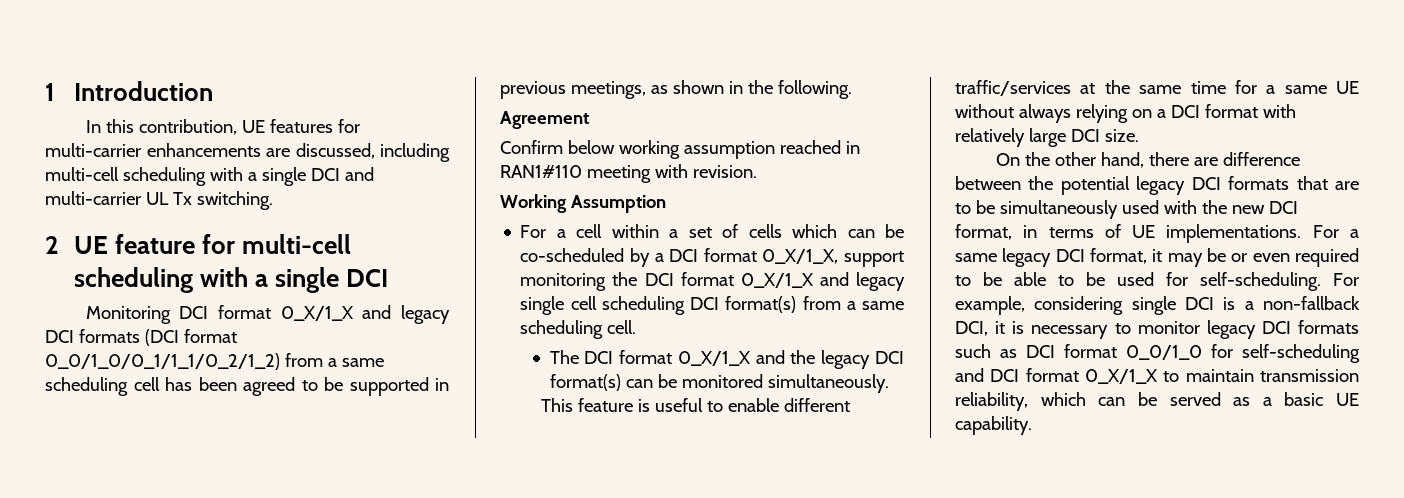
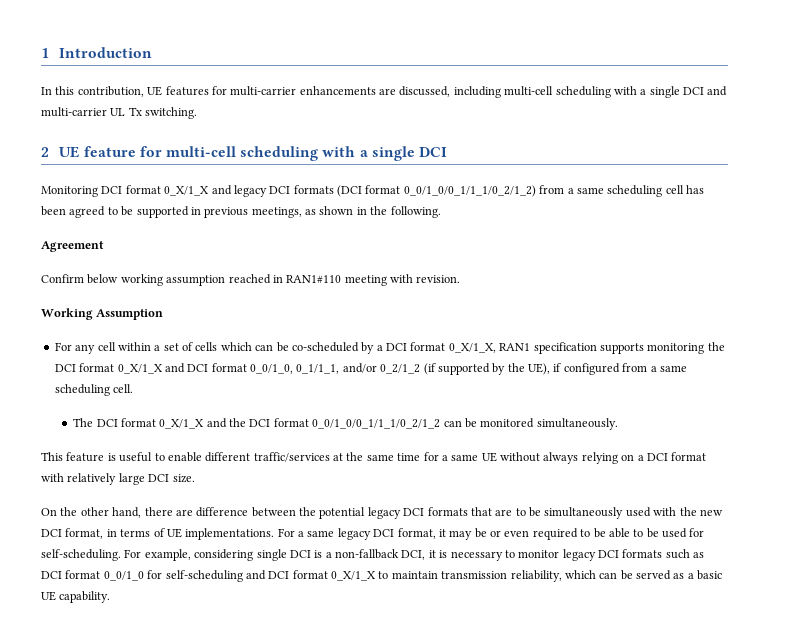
- For a cell within a set of cells which can be co-scheduled by a DCI format 0_X/1_X, support monitoring the DCI format 0_X/1_X and legacy single cell scheduling DCI format(s) from a same scheduling cell.
+ For any cell within a set of cells which can be co-scheduled by a DCI format 0_X/1_X, RAN1 specification supports monitoring the DCI format 0_X/1_X and DCI format 0_0/1_0, 0_1/1_1, and/or 0_2/1_2 (if supported by the UE), if configured from a same scheduling cell.
- The DCI format 0_X/1_X and the legacy DCI format(s) can be monitored simultaneously.
+ The DCI format 0_X/1_X and the DCI format 0_0/1_0/0_1/1_1/0_2/1_2 can be monitored simultaneously.

